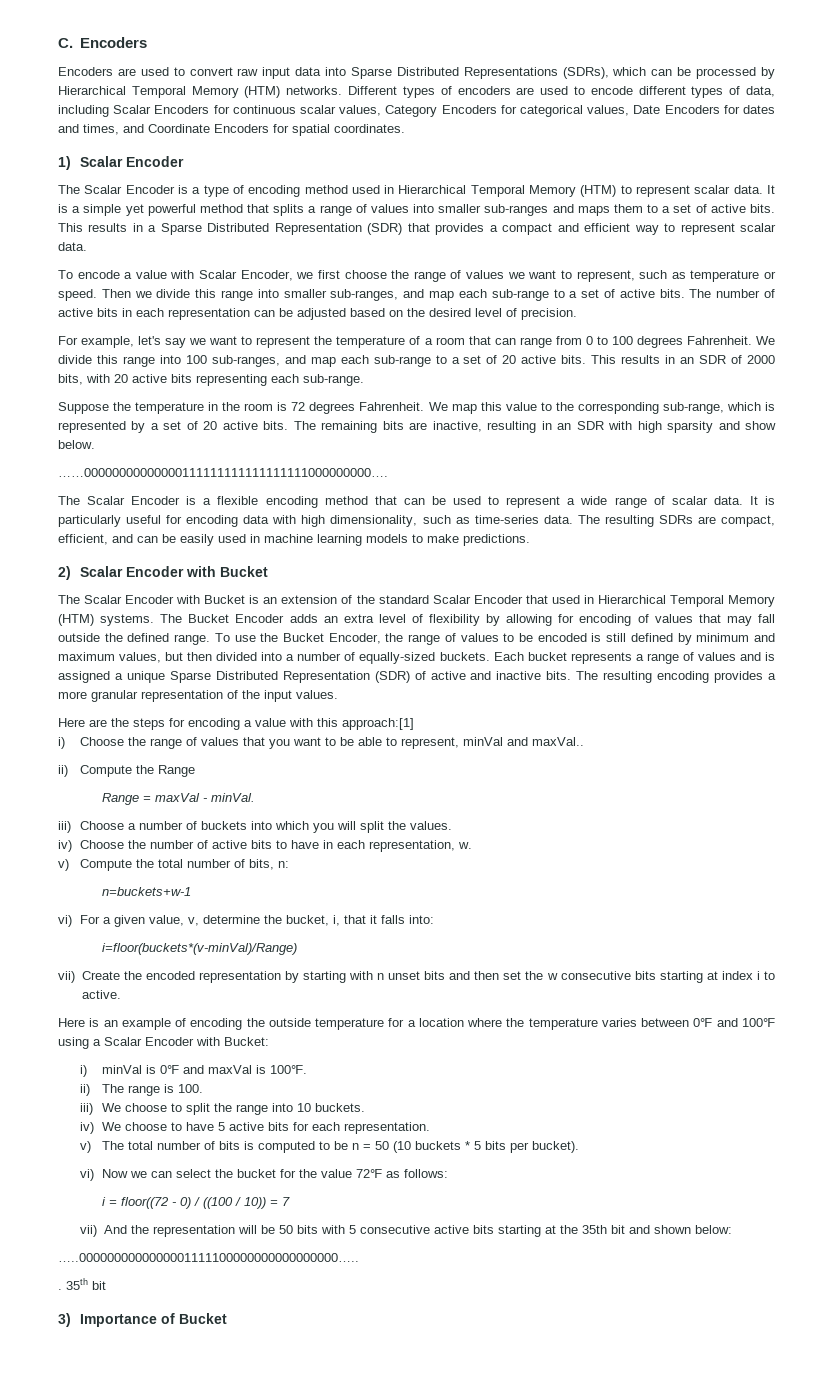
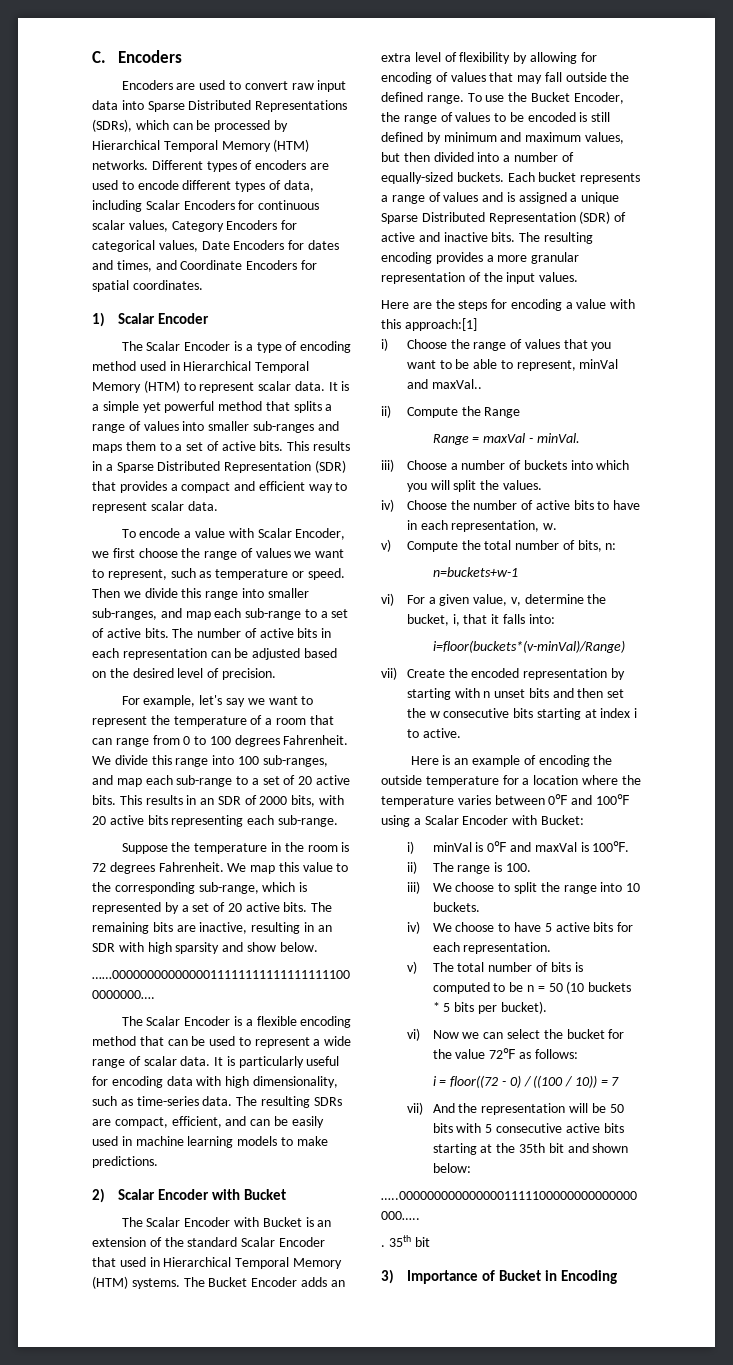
- 3) Importance of Bucket
+ 3) Importance of Bucket in Encoding

